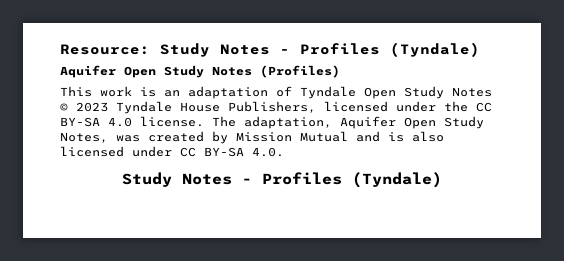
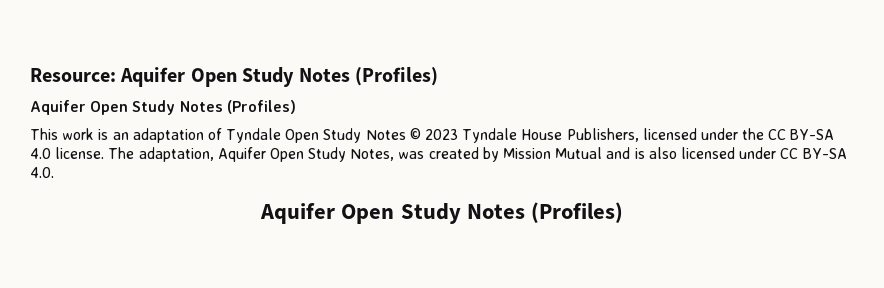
- Resource: Study Notes - Profiles (Tyndale)
+ Resource: Aquifer Open Study Notes (Profiles)
  The adaptation, Aquifer Open Study Notes, was created by Mission Mutual and is also licensed under CC BY-SA 4.0.
- Study Notes - Profiles (Tyndale)
+ Aquifer Open Study Notes (Profiles)

